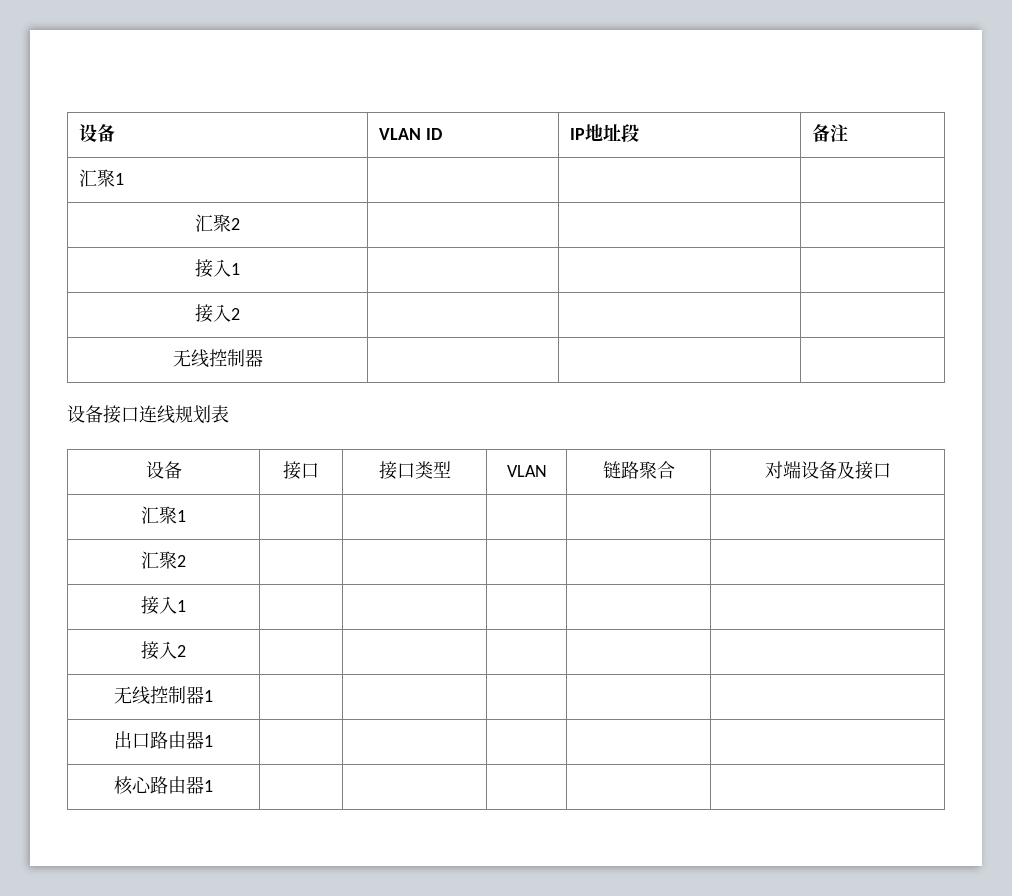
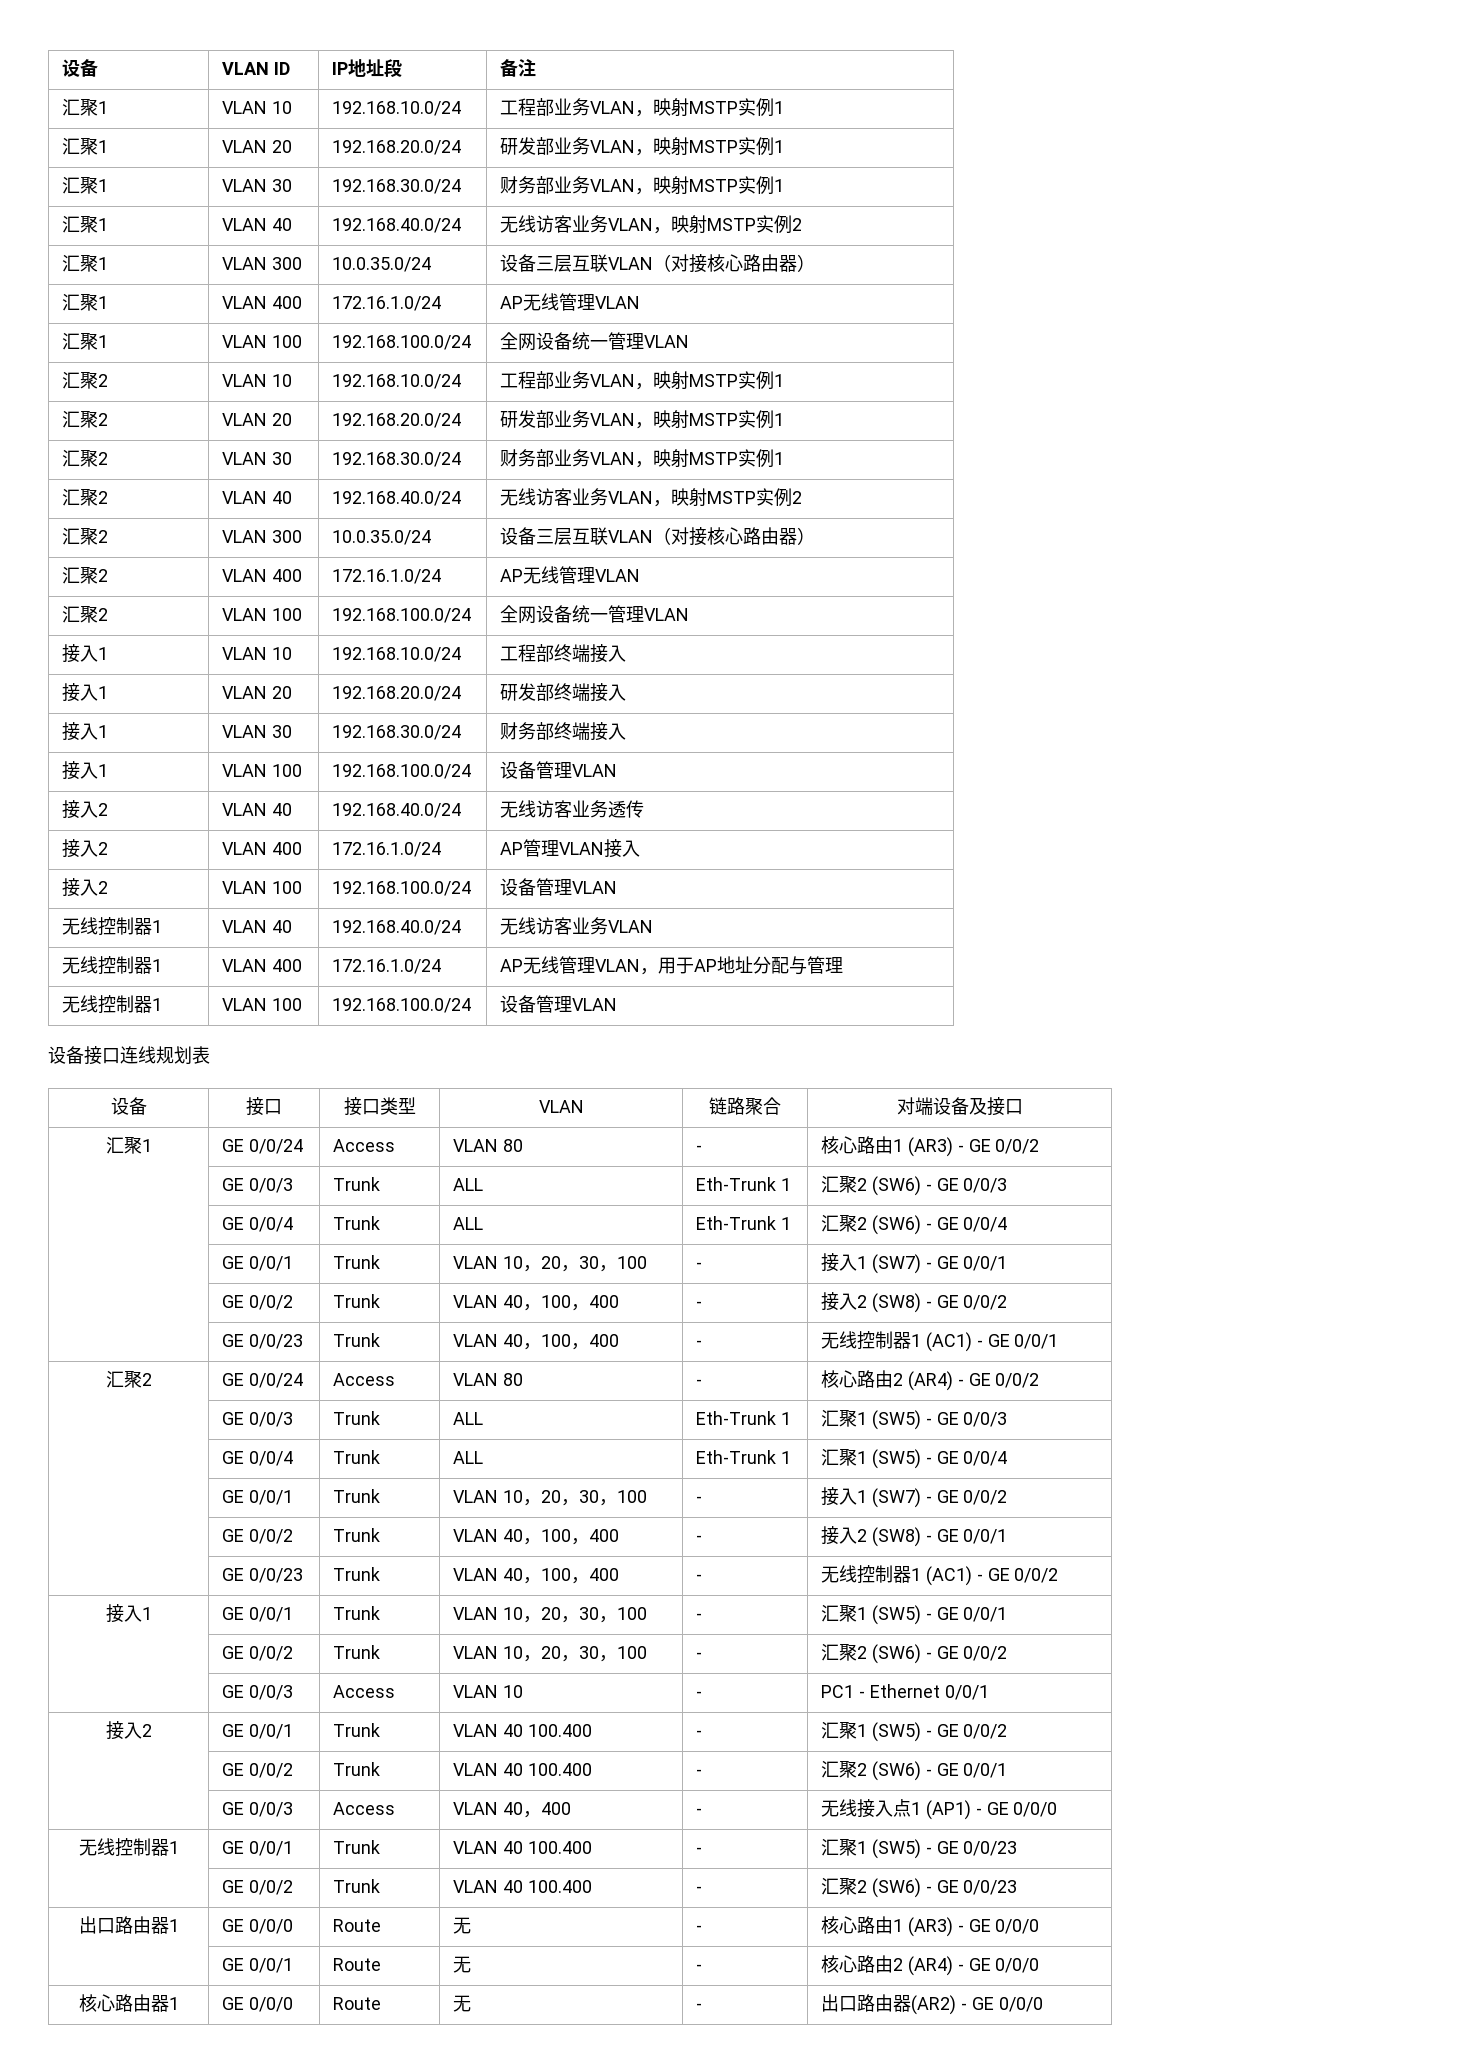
  设备 | VLAN ID | IP地址段 | 备注
- 汇聚1 | | |
- 汇聚2 | | |
- 接入1 | | |
- 接入2 | | |
- 无线控制器 | | |
+ 汇聚1 | VLAN 10 | 192.168.10.0/24 | 工程部业务VLAN，映射MSTP实例1
+ 汇聚1 | VLAN 20 | 192.168.20.0/24 | 研发部业务VLAN，映射MSTP实例1
+ 汇聚1 | VLAN 30 | 192.168.30.0/24 | 财务部业务VLAN，映射MSTP实例1
+ 汇聚1 | VLAN 40 | 192.168.40.0/24 | 无线访客业务VLAN，映射MSTP实例2
+ 汇聚1 | VLAN 300 | 10.0.35.0/24 | 设备三层互联VLAN（对接核心路由器）
+ 汇聚1 | VLAN 400 | 172.16.1.0/24 | AP无线管理VLAN
+ 汇聚1 | VLAN 100 | 192.168.100.0/24 | 全网设备统一管理VLAN
+ 汇聚2 | VLAN 10 | 192.168.10.0/24 | 工程部业务VLAN，映射MSTP实例1
+ 汇聚2 | VLAN 20 | 192.168.20.0/24 | 研发部业务VLAN，映射MSTP实例1
+ 汇聚2 | VLAN 30 | 192.168.30.0/24 | 财务部业务VLAN，映射MSTP实例1
+ 汇聚2 | VLAN 40 | 192.168.40.0/24 | 无线访客业务VLAN，映射MSTP实例2
+ 汇聚2 | VLAN 300 | 10.0.35.0/24 | 设备三层互联VLAN（对接核心路由器）
+ 汇聚2 | VLAN 400 | 172.16.1.0/24 | AP无线管理VLAN
+ 汇聚2 | VLAN 100 | 192.168.100.0/24 | 全网设备统一管理VLAN
+ 接入1 | VLAN 10 | 192.168.10.0/24 | 工程部终端接入
+ 接入1 | VLAN 20 | 192.168.20.0/24 | 研发部终端接入
+ 接入1 | VLAN 30 | 192.168.30.0/24 | 财务部终端接入
+ 接入1 | VLAN 100 | 192.168.100.0/24 | 设备管理VLAN
+ 接入2 | VLAN 40 | 192.168.40.0/24 | 无线访客业务透传
+ 接入2 | VLAN 400 | 172.16.1.0/24 | AP管理VLAN接入
+ 接入2 | VLAN 100 | 192.168.100.0/24 | 设备管理VLAN
+ 无线控制器1 | VLAN 40 | 192.168.40.0/24 | 无线访客业务VLAN
+ 无线控制器1 | VLAN 400 | 172.16.1.0/24 | AP无线管理VLAN，用于AP地址分配与管理
+ 无线控制器1 | VLAN 100 | 192.168.100.0/24 | 设备管理VLAN
- 汇聚1 | | | | |
- 汇聚2 | | | | |
- 接入1 | | | | |
- 接入2 | | | | |
- 无线控制器1 | | | | |
- 出口路由器1 | | | | |
- 核心路由器1 | | | | |
+ 汇聚1 | GE 0/0/24 | Access | VLAN 80 | - | 核心路由1 (AR3) - GE 0/0/2
+ | GE 0/0/3 | Trunk | ALL | Eth-Trunk 1 | 汇聚2 (SW6) - GE 0/0/3
+ | GE 0/0/4 | Trunk | ALL | Eth-Trunk 1 | 汇聚2 (SW6) - GE 0/0/4
+ | GE 0/0/1 | Trunk | VLAN 10，20，30，100 | - | 接入1 (SW7) - GE 0/0/1
+ | GE 0/0/2 | Trunk | VLAN 40，100，400 | - | 接入2 (SW8) - GE 0/0/2
+ | GE 0/0/23 | Trunk | VLAN 40，100，400 | - | 无线控制器1 (AC1) - GE 0/0/1
+ 汇聚2 | GE 0/0/24 | Access | VLAN 80 | - | 核心路由2 (AR4) - GE 0/0/2
+ | GE 0/0/3 | Trunk | ALL | Eth-Trunk 1 | 汇聚1 (SW5) - GE 0/0/3
+ | GE 0/0/4 | Trunk | ALL | Eth-Trunk 1 | 汇聚1 (SW5) - GE 0/0/4
+ | GE 0/0/1 | Trunk | VLAN 10，20，30，100 | - | 接入1 (SW7) - GE 0/0/2
+ | GE 0/0/2 | Trunk | VLAN 40，100，400 | - | 接入2 (SW8) - GE 0/0/1
+ | GE 0/0/23 | Trunk | VLAN 40，100，400 | - | 无线控制器1 (AC1) - GE 0/0/2
+ 接入1 | GE 0/0/1 | Trunk | VLAN 10，20，30，100 | - | 汇聚1 (SW5) - GE 0/0/1
+ | GE 0/0/2 | Trunk | VLAN 10，20，30，100 | - | 汇聚2 (SW6) - GE 0/0/2
+ | GE 0/0/3 | Access | VLAN 10 | - | PC1 - Ethernet 0/0/1
+ 接入2 | GE 0/0/1 | Trunk | VLAN 40 100.400 | - | 汇聚1 (SW5) - GE 0/0/2
+ | GE 0/0/2 | Trunk | VLAN 40 100.400 | - | 汇聚2 (SW6) - GE 0/0/1
+ | GE 0/0/3 | Access | VLAN 40，400 | - | 无线接入点1 (AP1) - GE 0/0/0
+ 无线控制器1 | GE 0/0/1 | Trunk | VLAN 40 100.400 | - | 汇聚1 (SW5) - GE 0/0/23
+ | GE 0/0/2 | Trunk | VLAN 40 100.400 | - | 汇聚2 (SW6) - GE 0/0/23
+ 出口路由器1 | GE 0/0/0 | Route | 无 | - | 核心路由1 (AR3) - GE 0/0/0
+ | GE 0/0/1 | Route | 无 | - | 核心路由2 (AR4) - GE 0/0/0
+ 核心路由器1 | GE 0/0/0 | Route | 无 | - | 出口路由器(AR2) - GE 0/0/0

